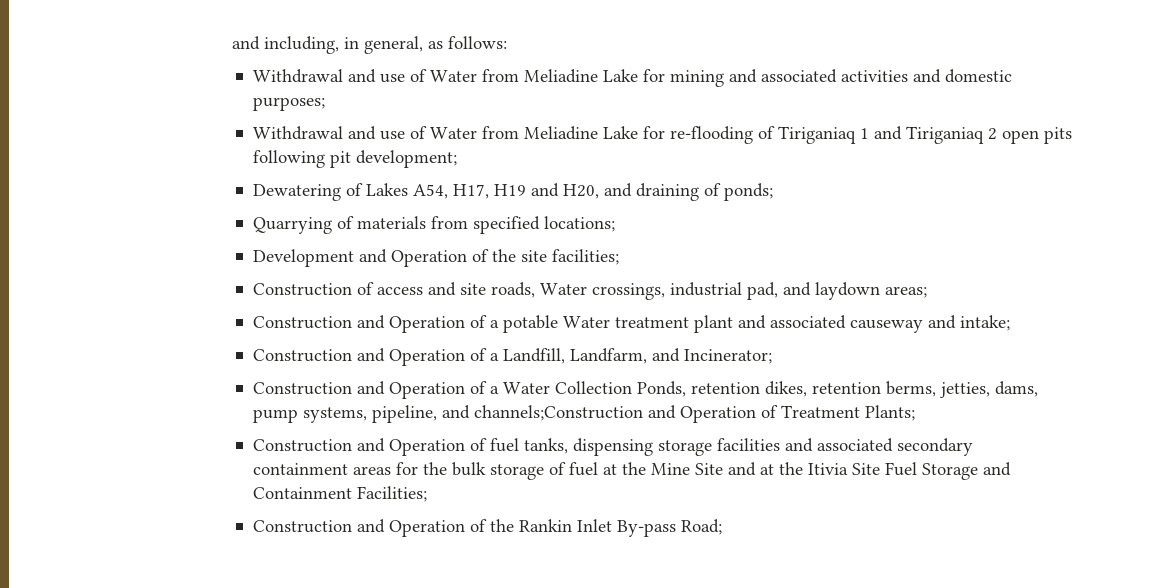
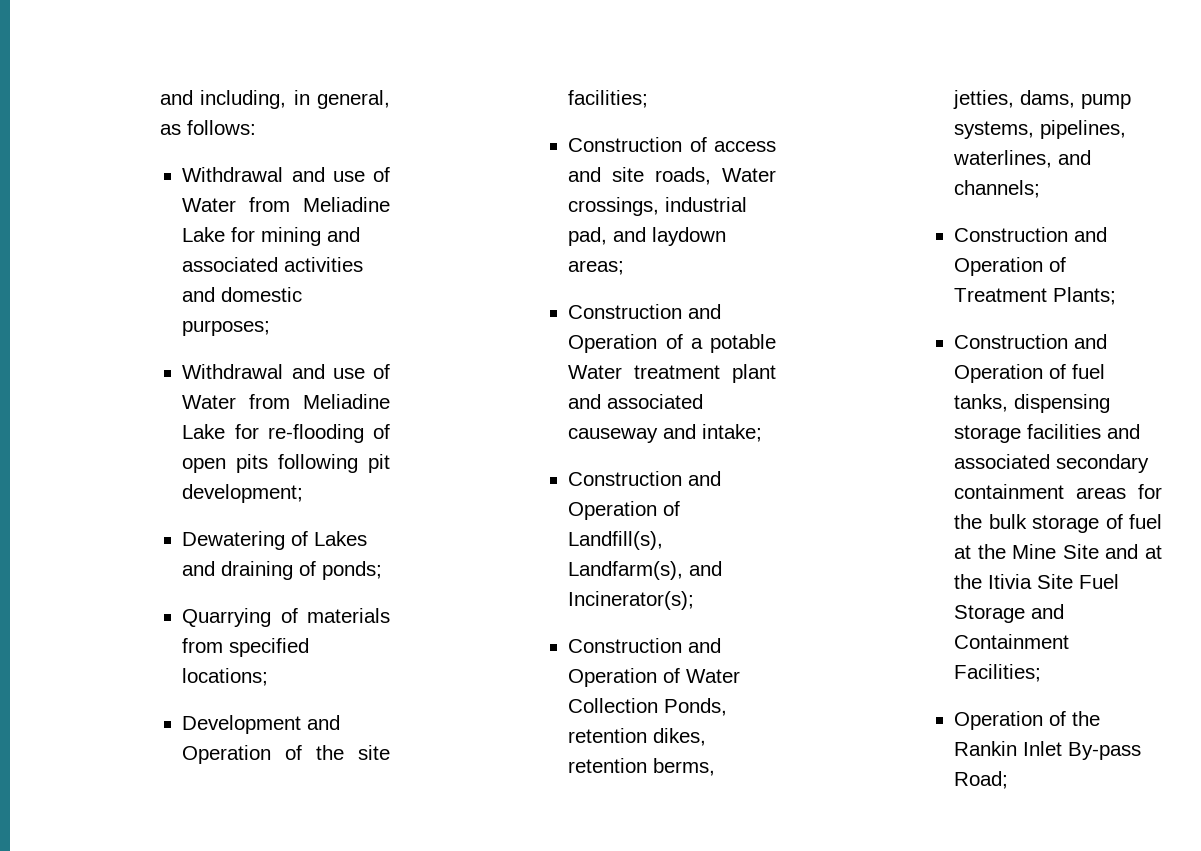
- Withdrawal and use of Water from Meliadine Lake for re-flooding of Tiriganiaq 1 and Tiriganiaq 2 open pits following pit development;
+ Withdrawal and use of Water from Meliadine Lake for re-flooding of open pits following pit development;
- Dewatering of Lakes A54, H17, H19 and H20, and draining of ponds;
+ Dewatering of Lakes and draining of ponds;
- Construction and Operation of a Landfill, Landfarm, and Incinerator;
- Construction and Operation of a Water Collection Ponds, retention dikes, retention berms, jetties, dams, pump systems, pipeline, and channels;Construction and Operation of Treatment Plants;
+ Construction and Operation of Landfill(s), Landfarm(s), and Incinerator(s);
+ Construction and Operation of Water Collection Ponds, retention dikes, retention berms, jetties, dams, pump systems, pipelines, waterlines, and channels;
+ Construction and Operation of Treatment Plants;
- Construction and Operation of the Rankin Inlet By-pass Road;
+ Operation of the Rankin Inlet By-pass Road;

